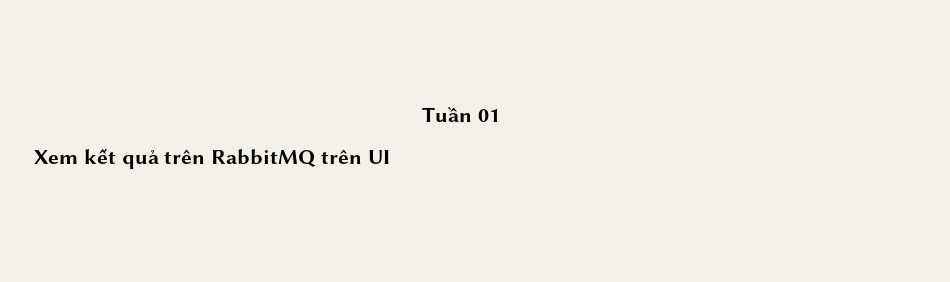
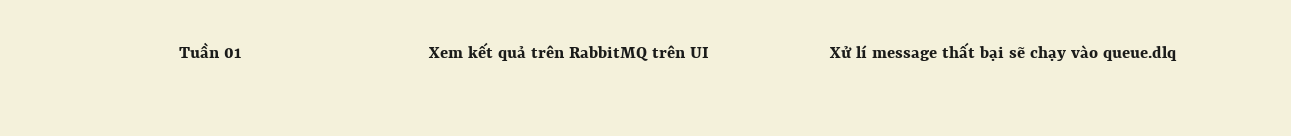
+ Xử lí message thất bại sẽ chạy vào queue.dlq

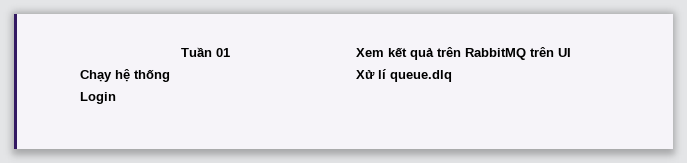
+ Chạy hệ thống
+ Login
- Xử lí message thất bại sẽ chạy vào queue.dlq
+ Xử lí queue.dlq

